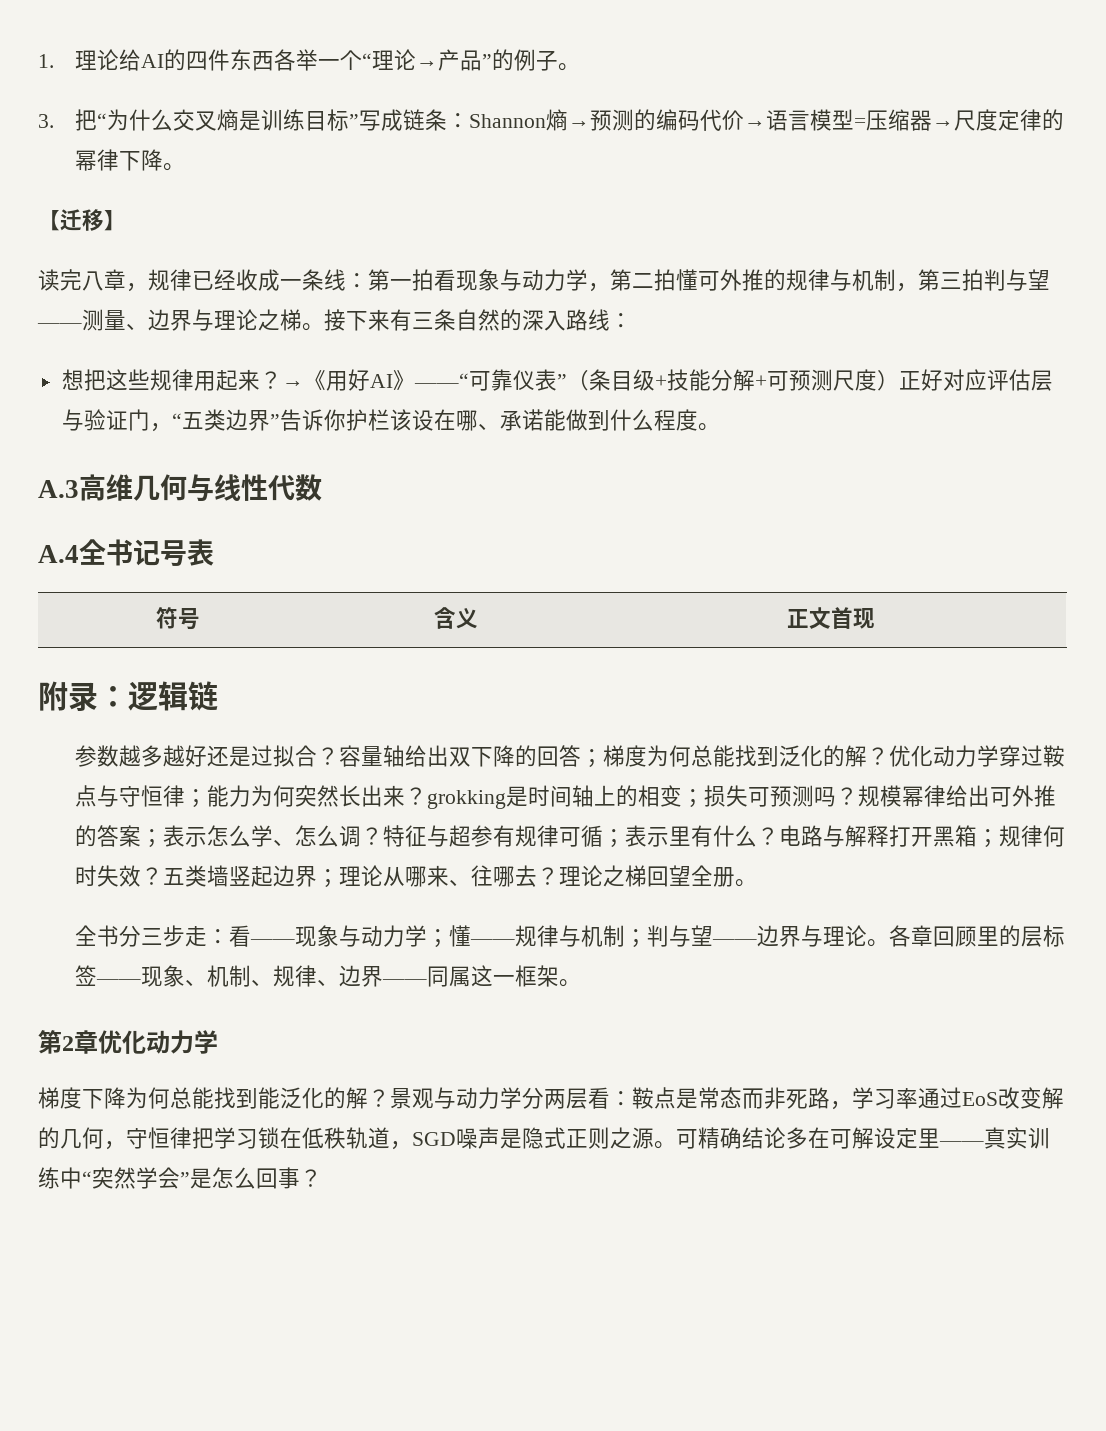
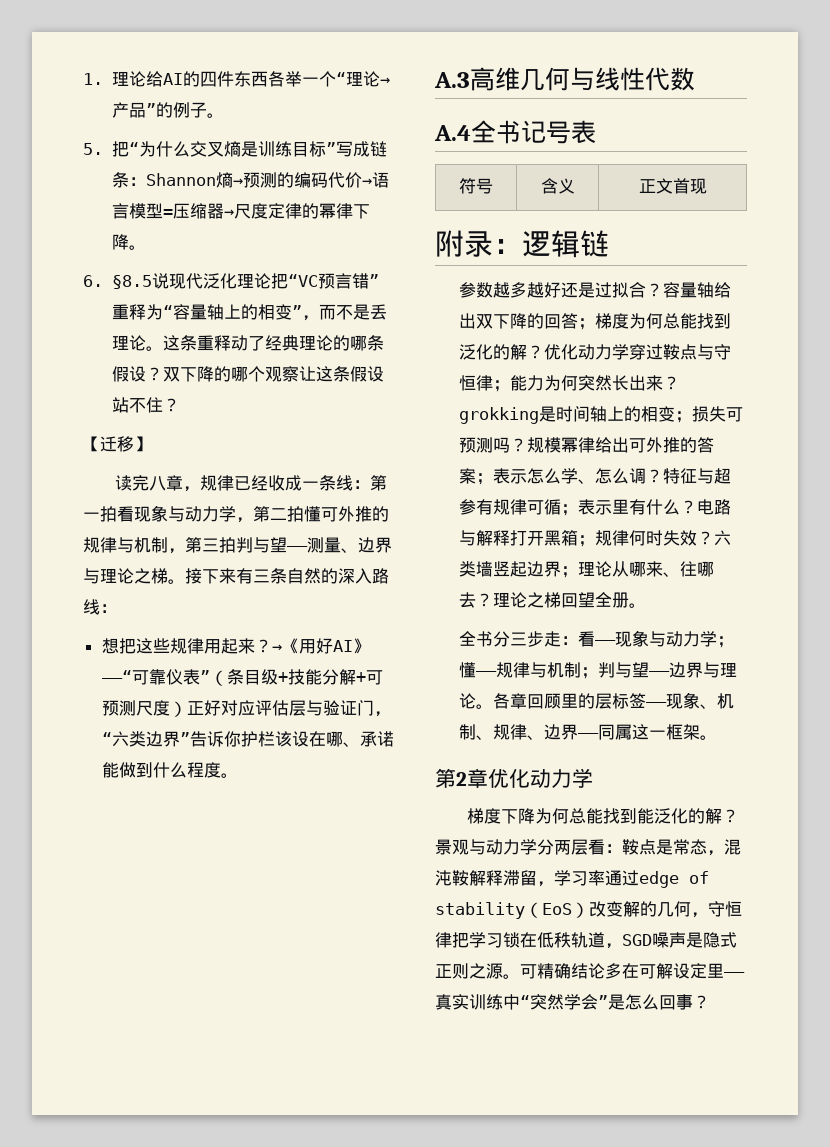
- 3.把“为什么交叉熵是训练目标”写成链条：Shannon熵→预测的编码代价→语言模型=压缩器→尺度定律的幂律下降。
+ 5.把“为什么交叉熵是训练目标”写成链条：Shannon熵→预测的编码代价→语言模型=压缩器→尺度定律的幂律下降。
+ 6. §8.5说现代泛化理论把“VC预言错”重释为“容量轴上的相变”，而不是丢理论。这条重释动了经典理论的哪条假设？双下降的哪个观察让这条假设站不住？
- →《用好AI》——“可靠仪表”（条目级+技能分解+可预测尺度）正好对应评估层与验证门，“五类边界”告诉你护栏该设在哪、承诺能做到什么程度。
+ →《用好AI》——“可靠仪表”（条目级+技能分解+可预测尺度）正好对应评估层与验证门，“六类边界”告诉你护栏该设在哪、承诺能做到什么程度。
- 五类墙竖起边界；理论从哪来、往哪去？
+ 六类墙竖起边界；理论从哪来、往哪去？
- 景观与动力学分两层看：鞍点是常态而非死路，学习率通过EoS改变解的几何，守恒律把学习锁在低秩轨道，SGD噪声是隐式正则之源。
+ 景观与动力学分两层看：鞍点是常态，混沌鞍解释滞留，学习率通过edge of stability（EoS）改变解的几何，守恒律把学习锁在低秩轨道，SGD噪声是隐式正则之源。

